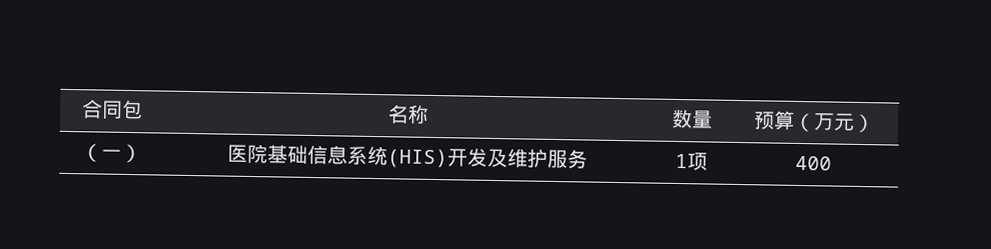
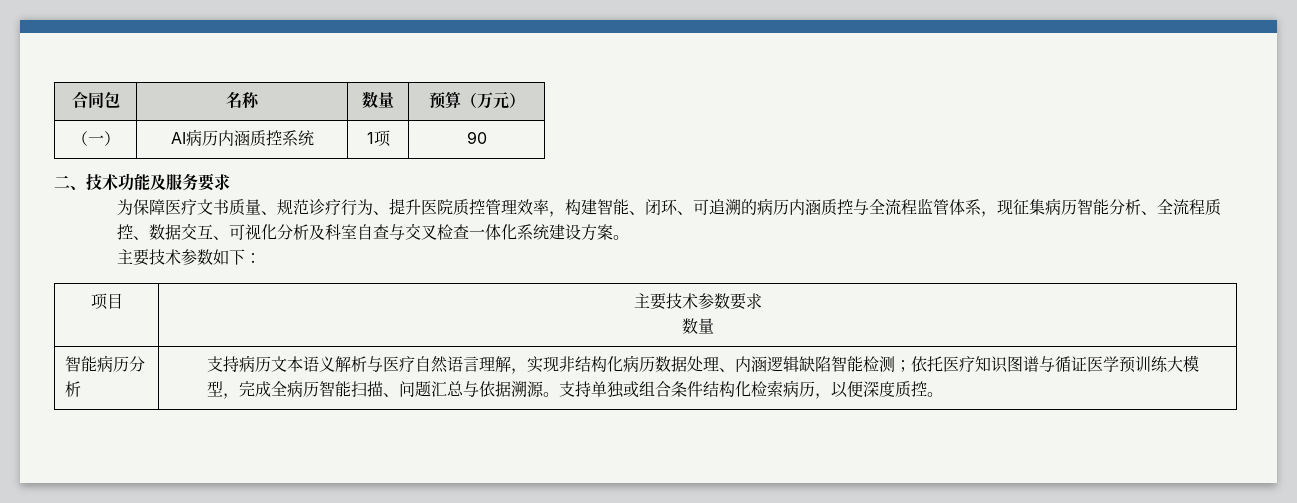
- （一） | 医院基础信息系统(HIS)开发及维护服务 | 1项 | 400
+ （一） | AI病历内涵质控系统 | 1项 | 90
+ 二、技术功能及服务要求
+ 为保障医疗文书质量、规范诊疗行为、提升医院质控管理效率，构建智能、闭环、可追溯的病历内涵质控与全流程监管体系，现征集病历智能分析、全流程质控、数据交互、可视化分析及科室自查与交叉检查一体化系统建设方案。
+ 主要技术参数如下：
+ 项目 | 主要技术参数要求
+ 数量
+ 智能病历分析 | 支持病历文本语义解析与医疗自然语言理解，实现非结构化病历数据处理、内涵逻辑缺陷智能检测；依托医疗知识图谱与循证医学预训练大模型，完成全病历智能扫描、问题汇总与依据溯源。支持单独或组合条件结构化检索病历，以便深度质控。

